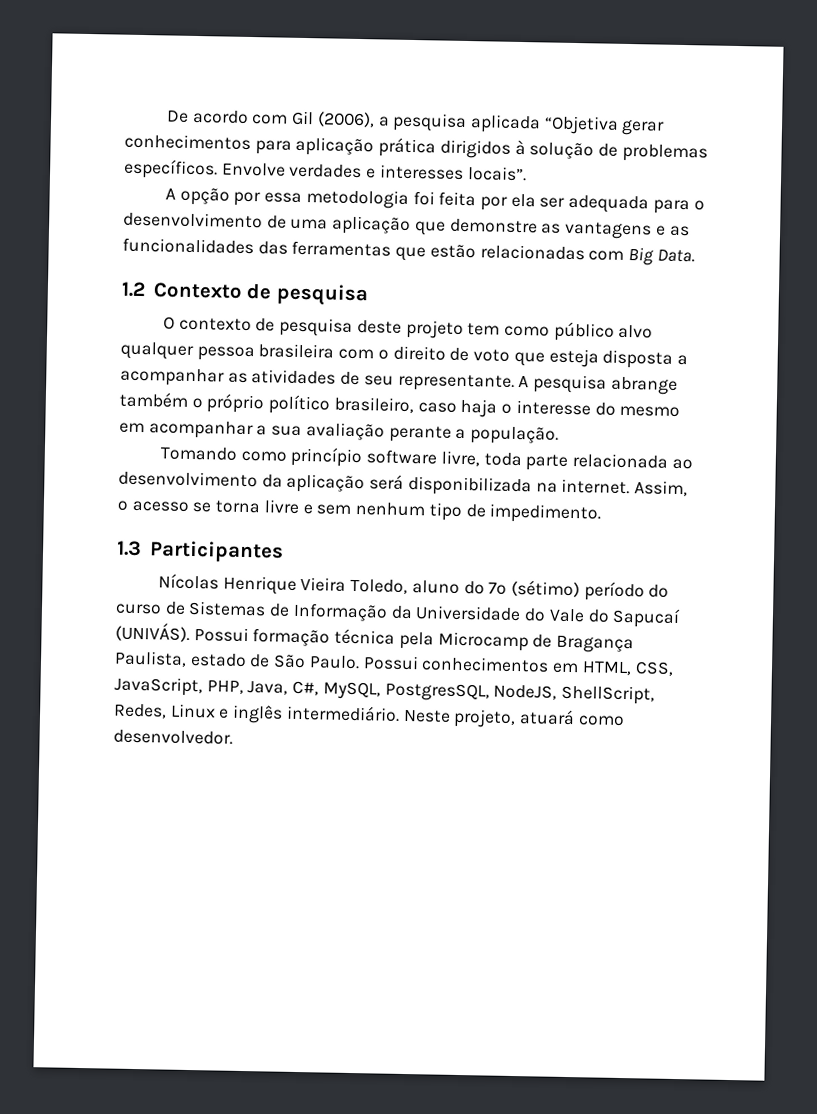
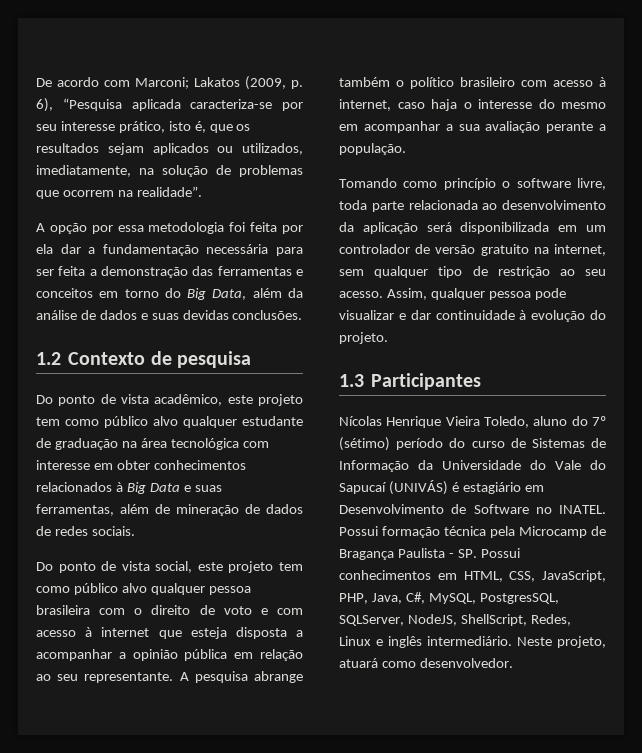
- De acordo com Gil (2006), a pesquisa aplicada “Objetiva gerar conhecimentos para aplicação prática dirigidos à solução de problemas específicos. Envolve verdades e interesses locais”.
+ De acordo com Marconi; Lakatos (2009, p. 6), “Pesquisa aplicada caracteriza-se por seu interesse prático, isto é, que os resultados sejam aplicados ou utilizados, imediatamente, na solução de problemas que ocorrem na realidade”.
- A opção por essa metodologia foi feita por ela ser adequada para o desenvolvimento de uma aplicação que demonstre as vantagens e as funcionalidades das ferramentas que estão relacionadas com Big Data.
+ A opção por essa metodologia foi feita por ela dar a fundamentação necessária para ser feita a demonstração das ferramentas e conceitos em torno do Big Data, além da análise de dados e suas devidas conclusões.
  1.2 Contexto de pesquisa
- O contexto de pesquisa deste projeto tem como público alvo qualquer pessoa brasileira com o direito de voto que esteja disposta a acompanhar as atividades de seu representante.
+ Do ponto de vista acadêmico, este projeto tem como público alvo qualquer estudante de graduação na área tecnológica com interesse em obter conhecimentos relacionados à Big Data e suas ferramentas, além de mineração de dados de redes sociais.
+ Do ponto de vista social, este projeto tem como público alvo qualquer pessoa brasileira com o direito de voto e com acesso à internet que esteja disposta a acompanhar a opinião pública em relação ao seu representante.
- A pesquisa abrange também o próprio político brasileiro, caso haja o interesse do mesmo em acompanhar a sua avaliação perante a população.
+ A pesquisa abrange também o político brasileiro com acesso à internet, caso haja o interesse do mesmo em acompanhar a sua avaliação perante a população.
- Tomando como princípio software livre, toda parte relacionada ao desenvolvimento da aplicação será disponibilizada na internet. Assim, o acesso se torna livre e sem nenhum tipo de impedimento.
+ Tomando como princípio o software livre, toda parte relacionada ao desenvolvimento da aplicação será disponibilizada em um controlador de versão gratuito na internet, sem qualquer tipo de restrição ao seu acesso. Assim, qualquer pessoa pode visualizar e dar continuidade à evolução do projeto.
- Nícolas Henrique Vieira Toledo, aluno do 7º (sétimo) período do curso de Sistemas de Informação da Universidade do Vale do Sapucaí (UNIVÁS).
+ Nícolas Henrique Vieira Toledo, aluno do 7º (sétimo) período do curso de Sistemas de Informação da Universidade do Vale do Sapucaí (UNIVÁS) é estagiário em Desenvolvimento de Software no INATEL.
- Possui formação técnica pela Microcamp de Bragança Paulista, estado de São Paulo. Possui conhecimentos em HTML, CSS, JavaScript, PHP, Java, C#, MySQL, PostgresSQL, NodeJS, ShellScript, Redes, Linux e inglês intermediário.
+ Possui formação técnica pela Microcamp de Bragança Paulista - SP. Possui conhecimentos em HTML, CSS, JavaScript, PHP, Java, C#, MySQL, PostgresSQL, SQLServer, NodeJS, ShellScript, Redes, Linux e inglês intermediário.

